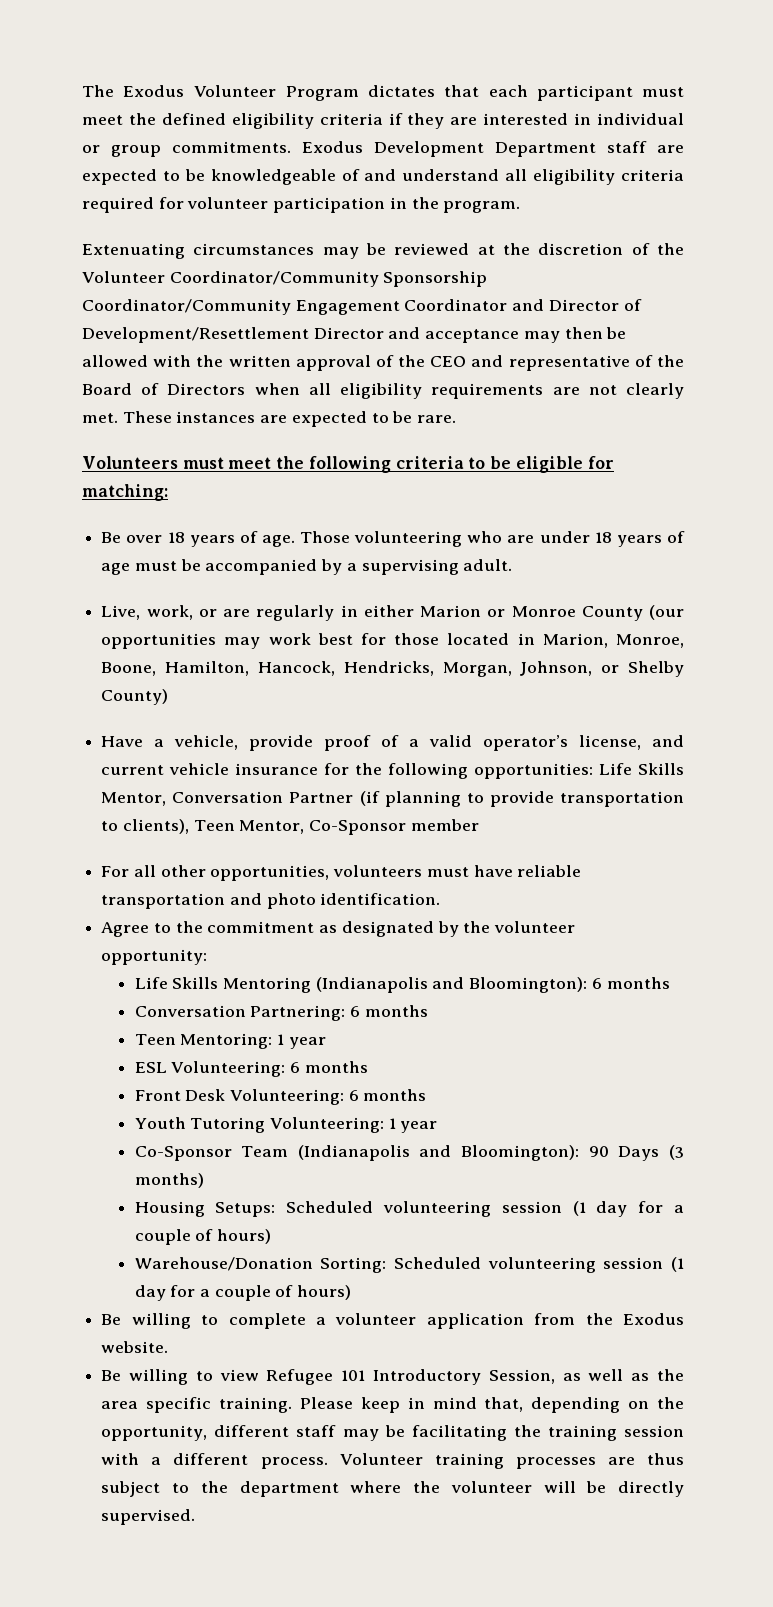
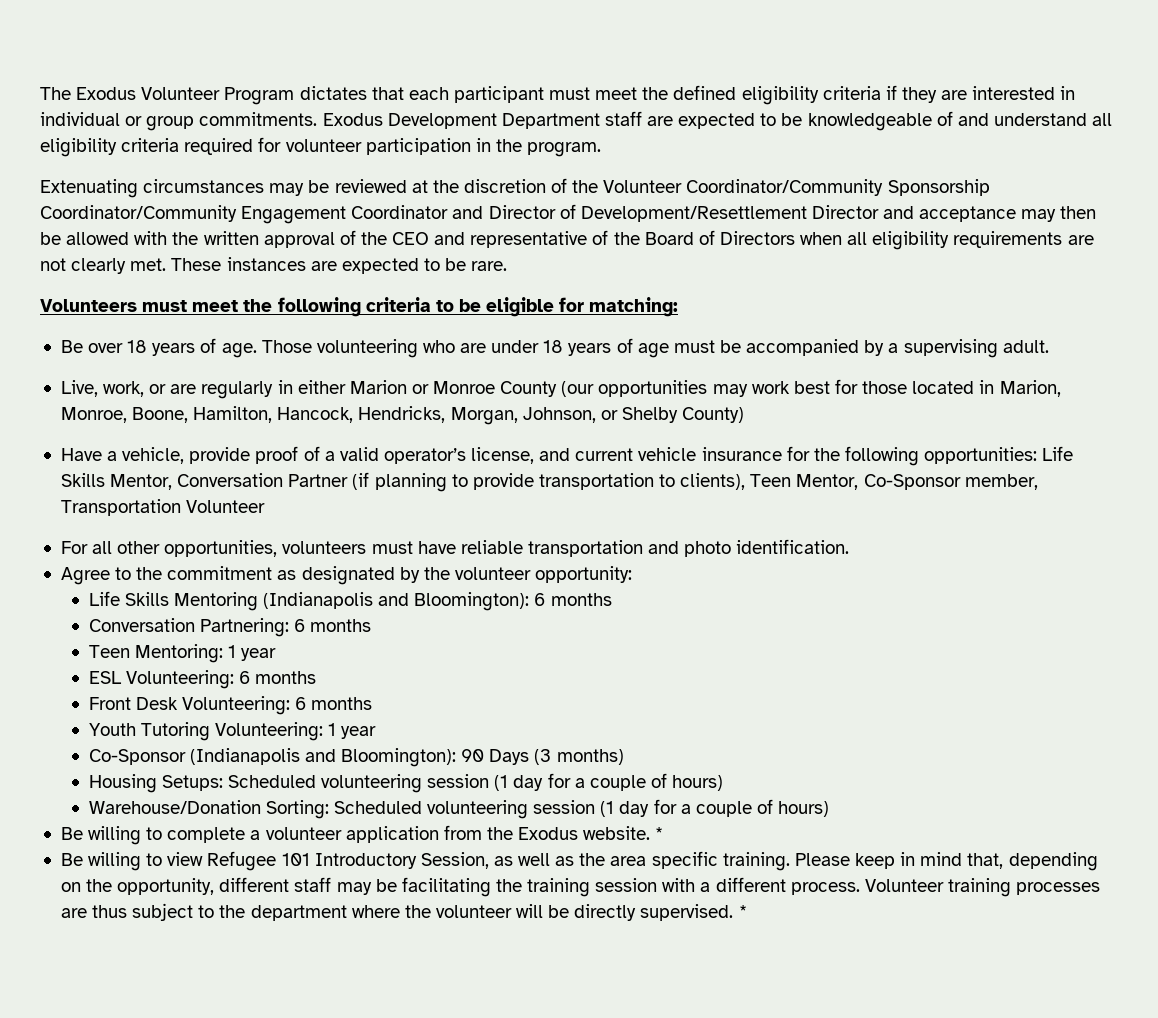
- Have a vehicle, provide proof of a valid operator’s license, and current vehicle insurance for the following opportunities: Life Skills Mentor, Conversation Partner (if planning to provide transportation to clients), Teen Mentor, Co-Sponsor member
+ Have a vehicle, provide proof of a valid operator’s license, and current vehicle insurance for the following opportunities: Life Skills Mentor, Conversation Partner (if planning to provide transportation to clients), Teen Mentor, Co-Sponsor member, Transportation Volunteer
- Co-Sponsor Team (Indianapolis and Bloomington): 90 Days (3 months)
+ Co-Sponsor (Indianapolis and Bloomington): 90 Days (3 months)
- Be willing to complete a volunteer application from the Exodus website.
+ Be willing to complete a volunteer application from the Exodus website. *
- Volunteer training processes are thus subject to the department where the volunteer will be directly supervised.
+ Volunteer training processes are thus subject to the department where the volunteer will be directly supervised. *

